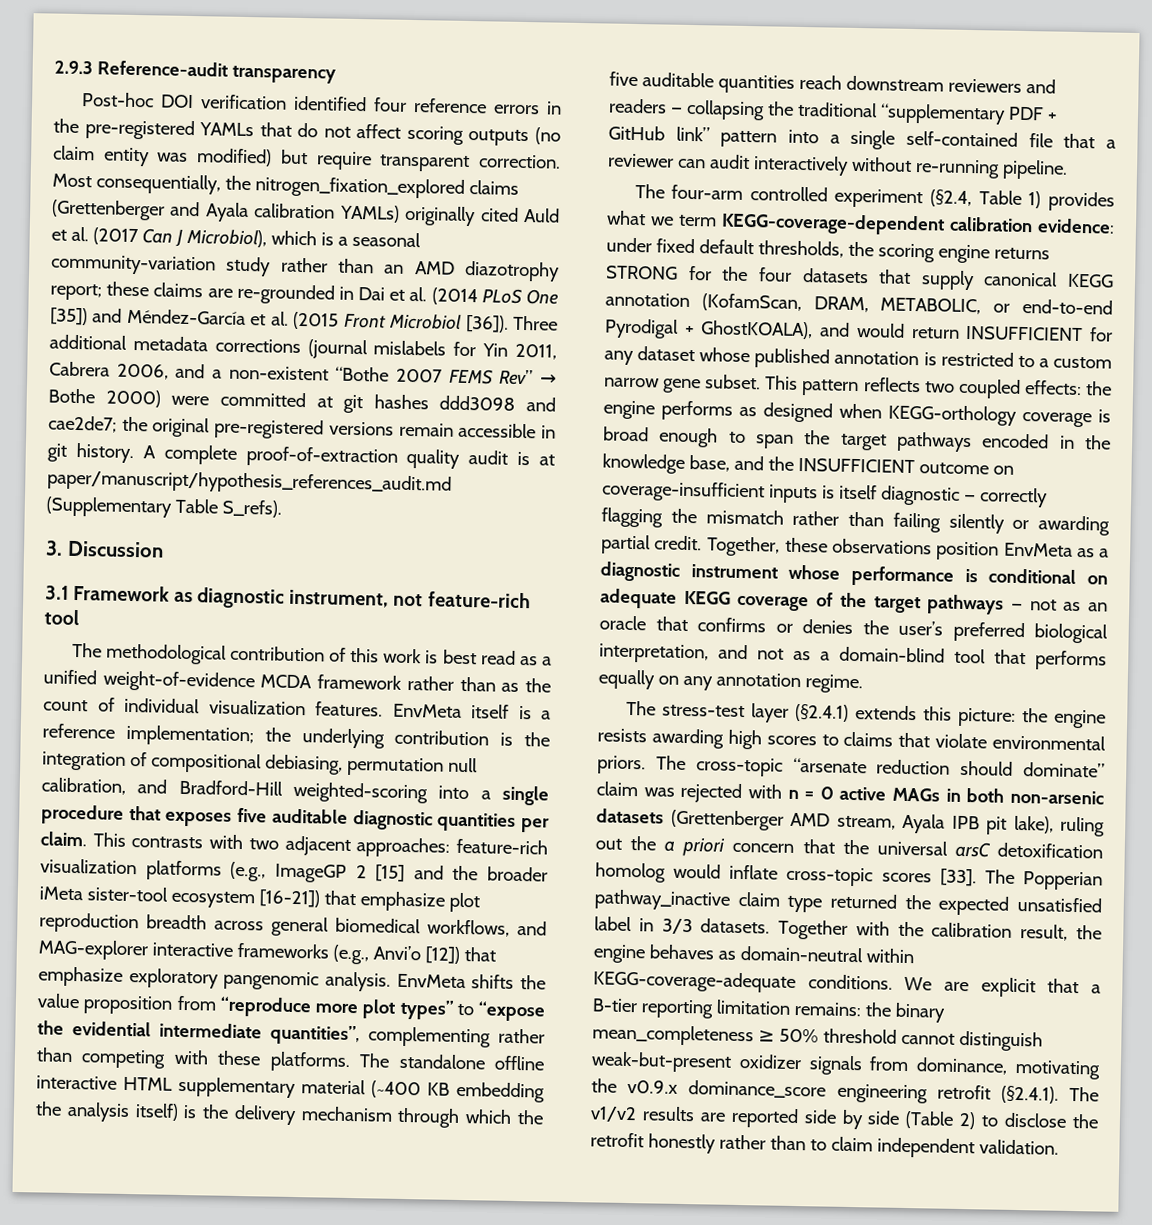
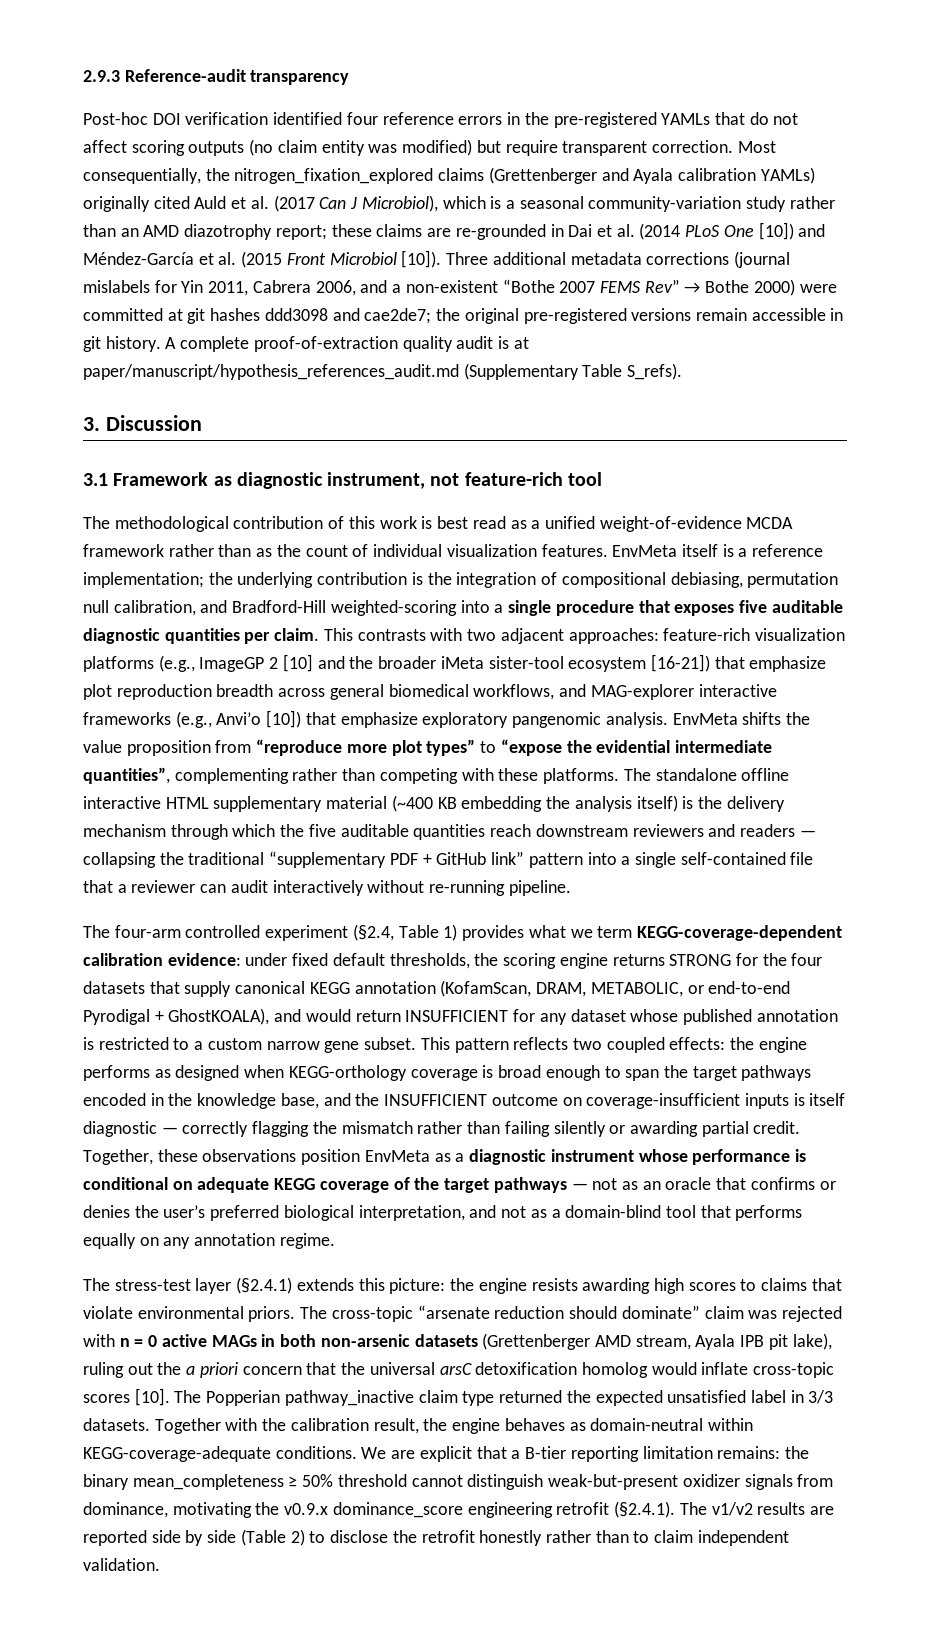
- Most consequentially, the nitrogen_fixation_explored claims (Grettenberger and Ayala calibration YAMLs) originally cited Auld et al. (2017 Can J Microbiol), which is a seasonal community-variation study rather than an AMD diazotrophy report; these claims are re-grounded in Dai et al. (2014 PLoS One [35]) and Méndez-García et al. (2015 Front Microbiol [36]).
+ Most consequentially, the nitrogen_fixation_explored claims (Grettenberger and Ayala calibration YAMLs) originally cited Auld et al. (2017 Can J Microbiol), which is a seasonal community-variation study rather than an AMD diazotrophy report; these claims are re-grounded in Dai et al. (2014 PLoS One [10]) and Méndez-García et al. (2015 Front Microbiol [10]).
- This contrasts with two adjacent approaches: feature-rich visualization platforms (e.g., ImageGP 2 [15] and the broader iMeta sister-tool ecosystem [16-21]) that emphasize plot reproduction breadth across general biomedical workflows, and MAG-explorer interactive frameworks (e.g., Anvi’o [12]) that emphasize exploratory pangenomic analysis.
+ This contrasts with two adjacent approaches: feature-rich visualization platforms (e.g., ImageGP 2 [10] and the broader iMeta sister-tool ecosystem [16-21]) that emphasize plot reproduction breadth across general biomedical workflows, and MAG-explorer interactive frameworks (e.g., Anvi’o [10]) that emphasize exploratory pangenomic analysis.
- The cross-topic “arsenate reduction should dominate” claim was rejected with n = 0 active MAGs in both non-arsenic datasets (Grettenberger AMD stream, Ayala IPB pit lake), ruling out the a priori concern that the universal arsC detoxification homolog would inflate cross-topic scores [33].
+ The cross-topic “arsenate reduction should dominate” claim was rejected with n = 0 active MAGs in both non-arsenic datasets (Grettenberger AMD stream, Ayala IPB pit lake), ruling out the a priori concern that the universal arsC detoxification homolog would inflate cross-topic scores [10].

